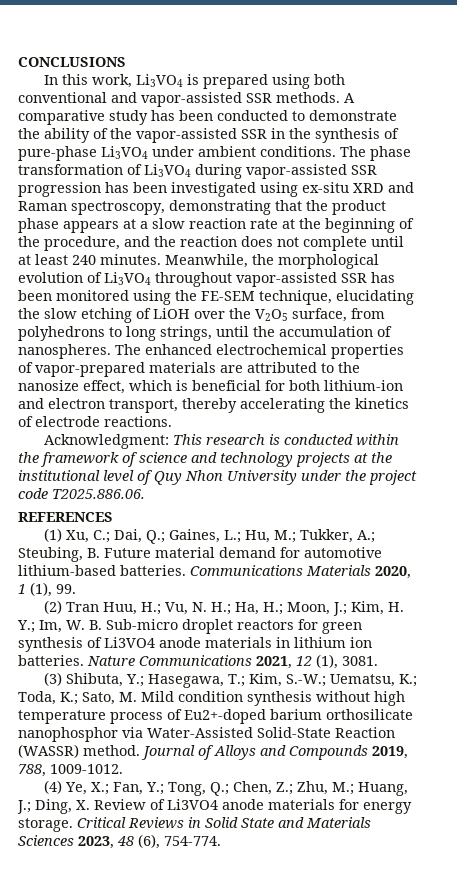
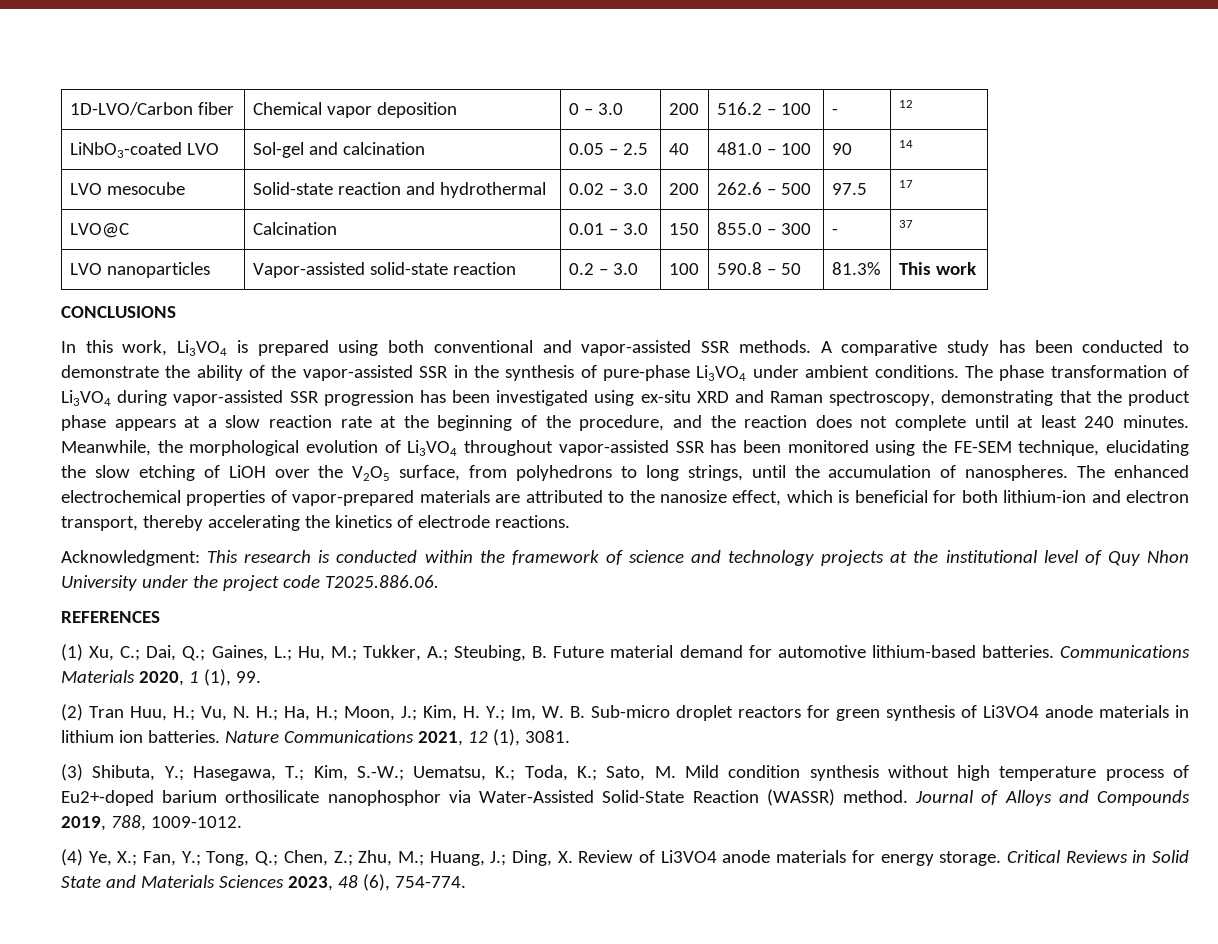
+ 1D-LVO/Carbon fiber | Chemical vapor deposition | 0 – 3.0 | 200 | 516.2 – 100 | - | 12
+ LiNbO3-coated LVO | Sol-gel and calcination | 0.05 – 2.5 | 40 | 481.0 – 100 | 90 | 14
+ LVO mesocube | Solid-state reaction and hydrothermal | 0.02 – 3.0 | 200 | 262.6 – 500 | 97.5 | 17
+ LVO@C | Calcination | 0.01 – 3.0 | 150 | 855.0 – 300 | - | 37
+ LVO nanoparticles | Vapor-assisted solid-state reaction | 0.2 – 3.0 | 100 | 590.8 – 50 | 81.3% | This work

